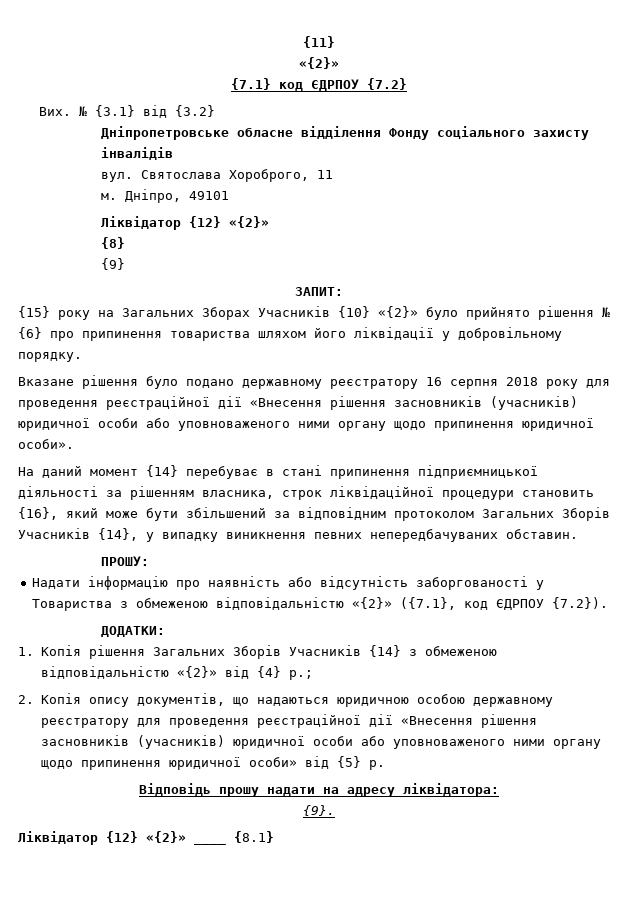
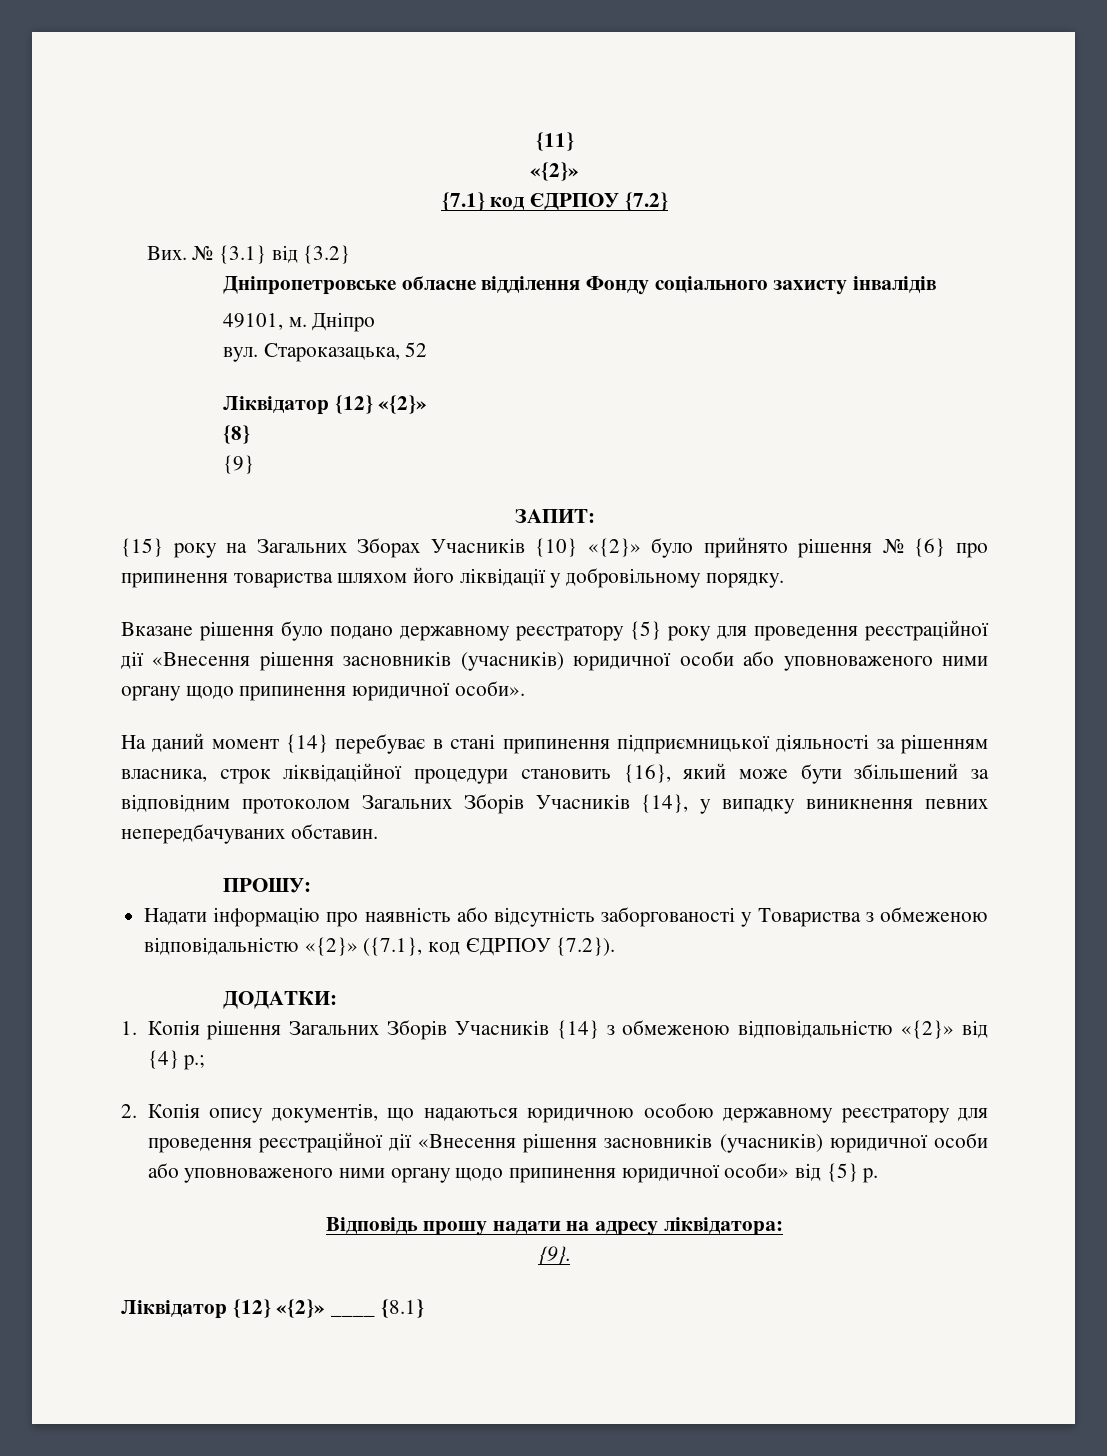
- вул. Святослава Хороброго, 11
- м. Дніпро, 49101
+ 49101, м. Дніпро
+ вул. Староказацька, 52
- Вказане рішення було подано державному реєстратору 16 серпня 2018 року для проведення реєстраційної дії «Внесення рішення засновників (учасників) юридичної особи або уповноваженого ними органу щодо припинення юридичної особи».
+ Вказане рішення було подано державному реєстратору {5} року для проведення реєстраційної дії «Внесення рішення засновників (учасників) юридичної особи або уповноваженого ними органу щодо припинення юридичної особи».

